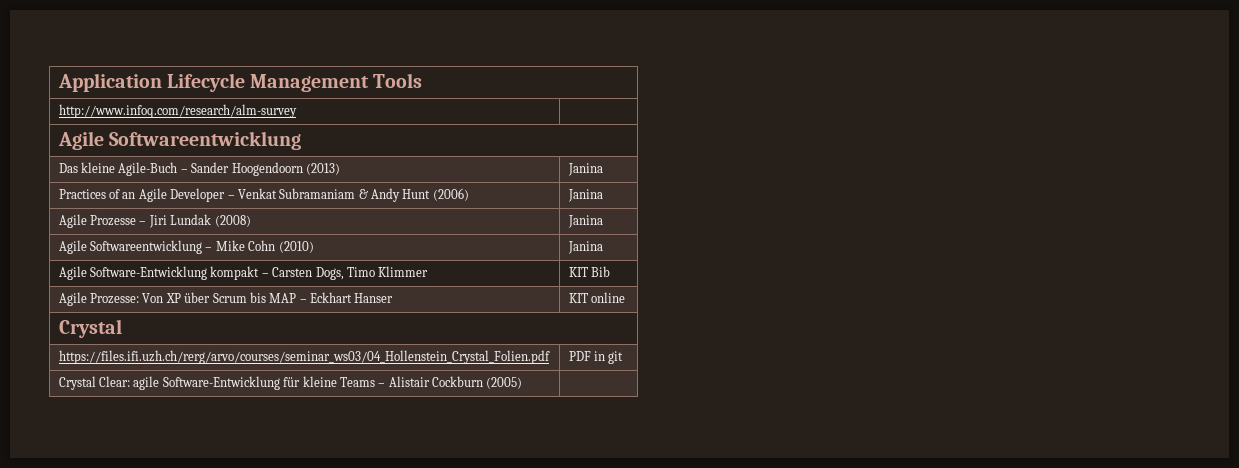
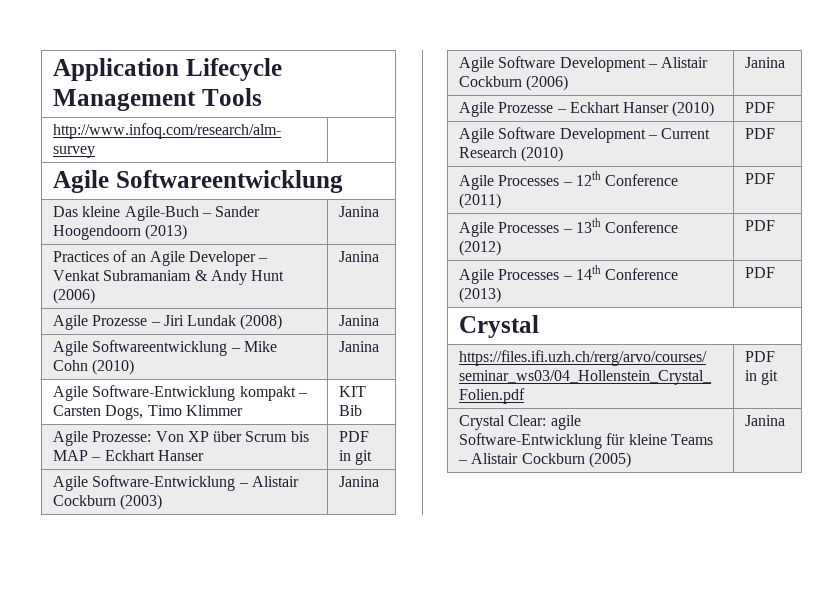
- Agile Prozesse: Von XP über Scrum bis MAP – Eckhart Hanser | KIT online
+ Agile Prozesse: Von XP über Scrum bis MAP – Eckhart Hanser | PDF in git
+ Agile Software-Entwicklung – Alistair Cockburn (2003) | Janina
+ Agile Software Development – Alistair Cockburn (2006) | Janina
+ Agile Prozesse – Eckhart Hanser (2010) | PDF
+ Agile Software Development – Current Research (2010) | PDF
+ Agile Processes – 12th Conference (2011) | PDF
+ Agile Processes – 13th Conference (2012) | PDF
+ Agile Processes – 14th Conference (2013) | PDF
- Crystal Clear: agile Software-Entwicklung für kleine Teams – Alistair Cockburn (2005) |
+ Crystal Clear: agile Software-Entwicklung für kleine Teams – Alistair Cockburn (2005) | Janina

